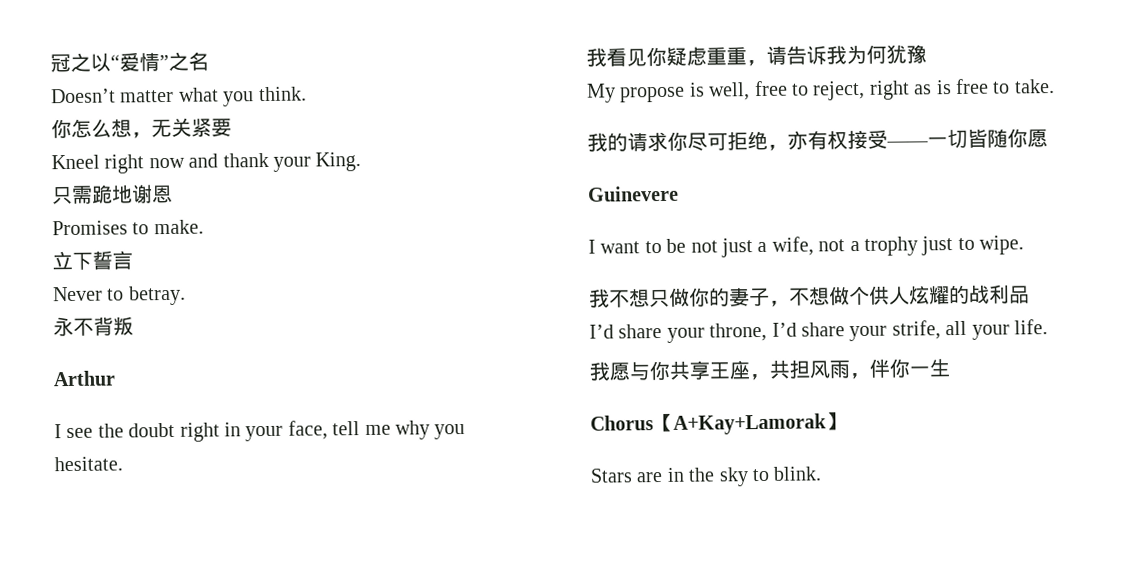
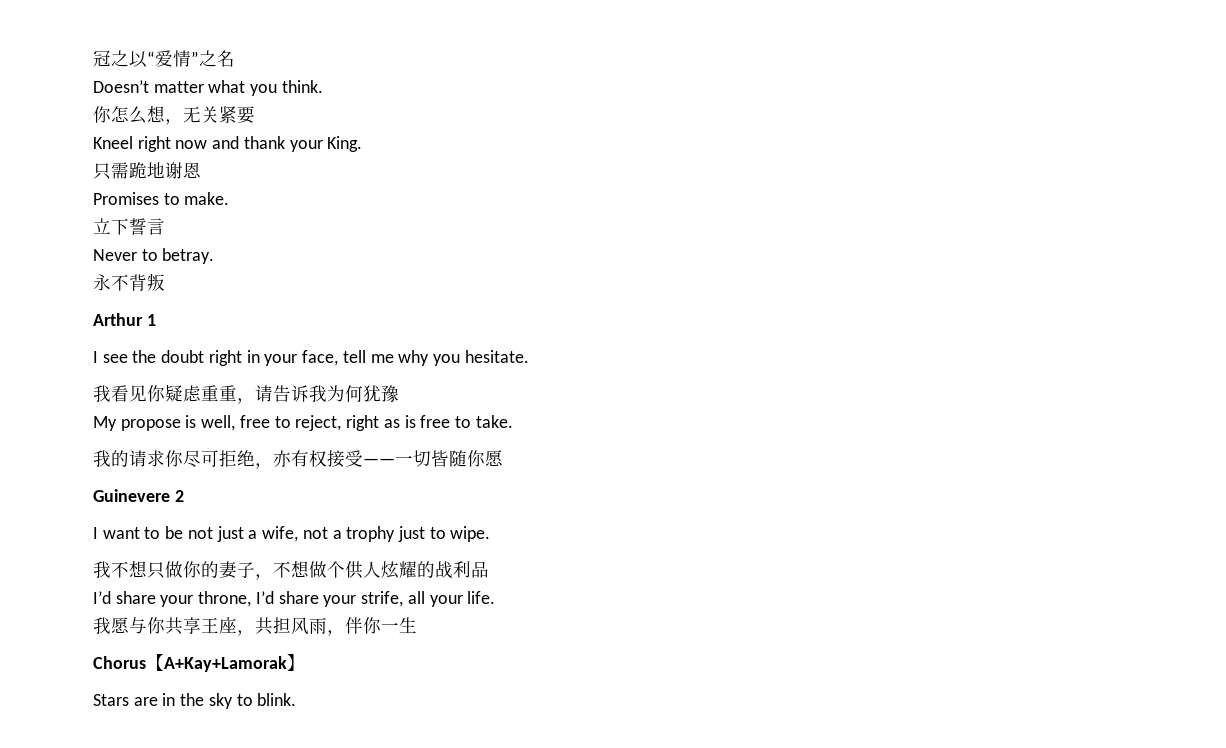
- Arthur
+ Arthur 1
- Guinevere
+ Guinevere 2

